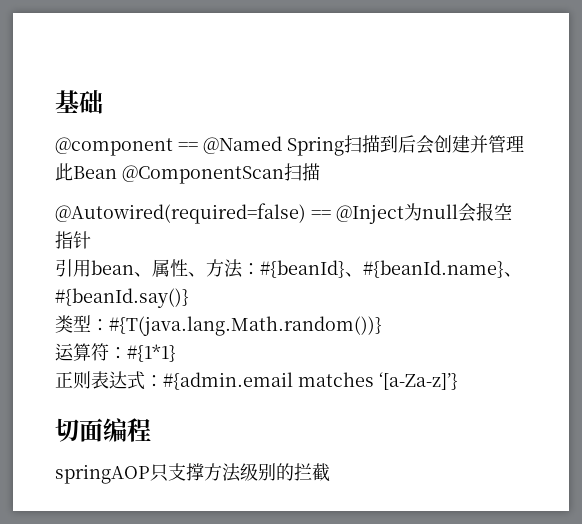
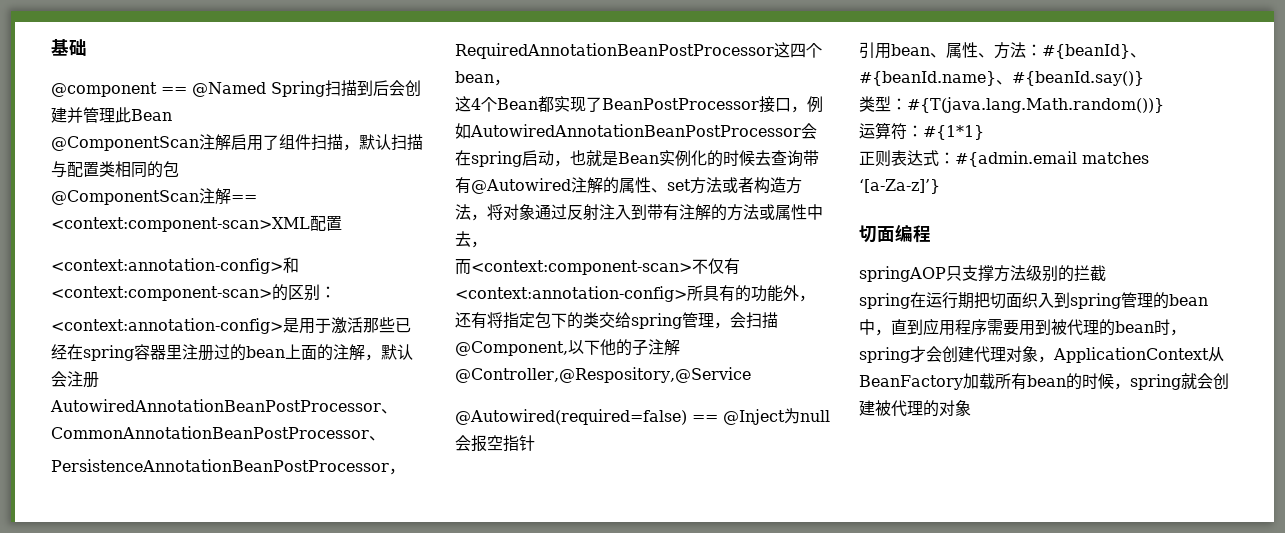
- @component == @Named Spring扫描到后会创建并管理此Bean @ComponentScan扫描
+ @component == @Named Spring扫描到后会创建并管理此Bean
+ @ComponentScan注解启用了组件扫描，默认扫描与配置类相同的包
+ @ComponentScan注解== <context:component-scan>XML配置
+ <context:annotation-config>和<context:component-scan>的区别：
+ <context:annotation-config>是用于激活那些已经在spring容器里注册过的bean上面的注解，默认会注册AutowiredAnnotationBeanPostProcessor、CommonAnnotationBeanPostProcessor、
+ PersistenceAnnotationBeanPostProcessor，RequiredAnnotationBeanPostProcessor这四个bean，
+ 这4个Bean都实现了BeanPostProcessor接口，例如AutowiredAnnotationBeanPostProcessor会在spring启动，也就是Bean实例化的时候去查询带有@Autowired注解的属性、set方法或者构造方法，将对象通过反射注入到带有注解的方法或属性中去，
+ 而<context:component-scan>不仅有<context:annotation-config>所具有的功能外，还有将指定包下的类交给spring管理，会扫描@Component,以下他的子注解@Controller,@Respository,@Service
+ spring在运行期把切面织入到spring管理的bean中，直到应用程序需要用到被代理的bean时，spring才会创建代理对象，ApplicationContext从BeanFactory加载所有bean的时候，spring就会创建被代理的对象

